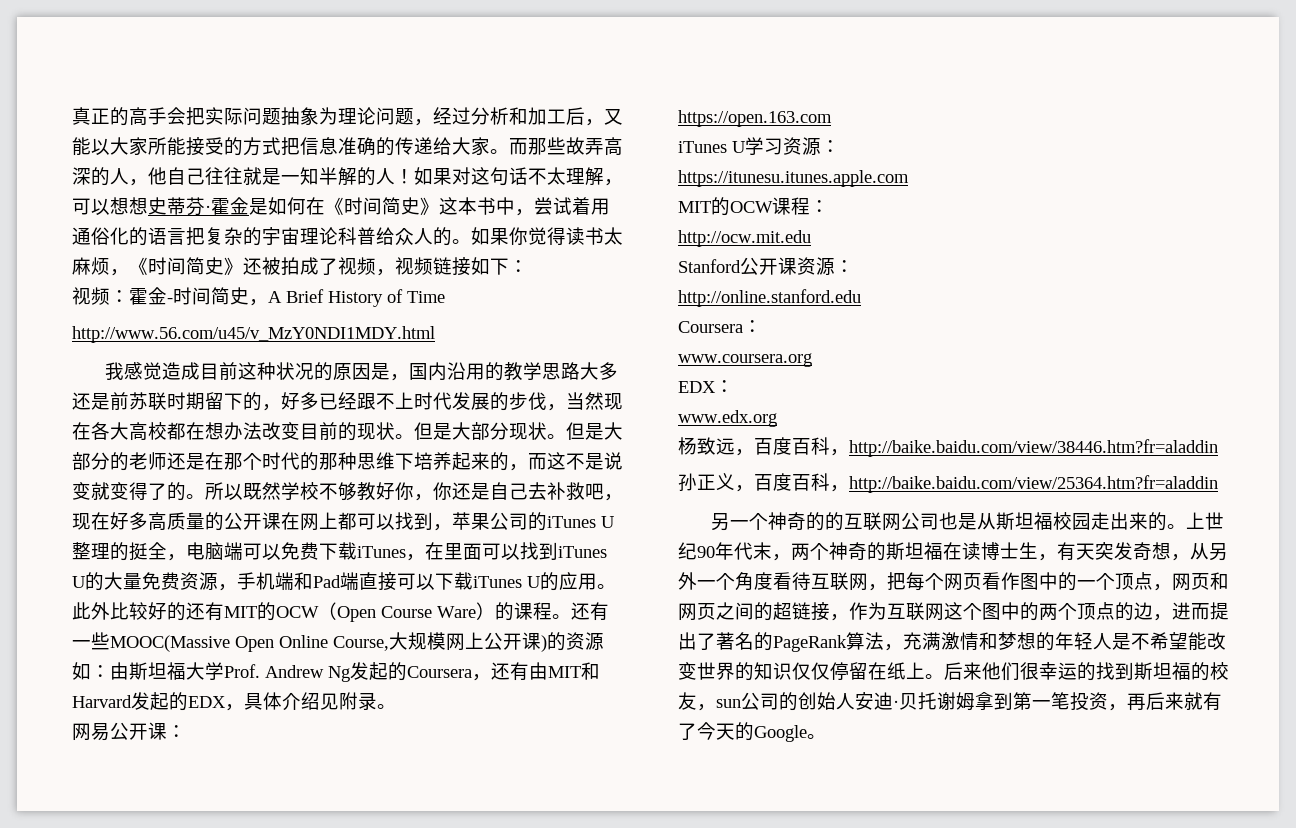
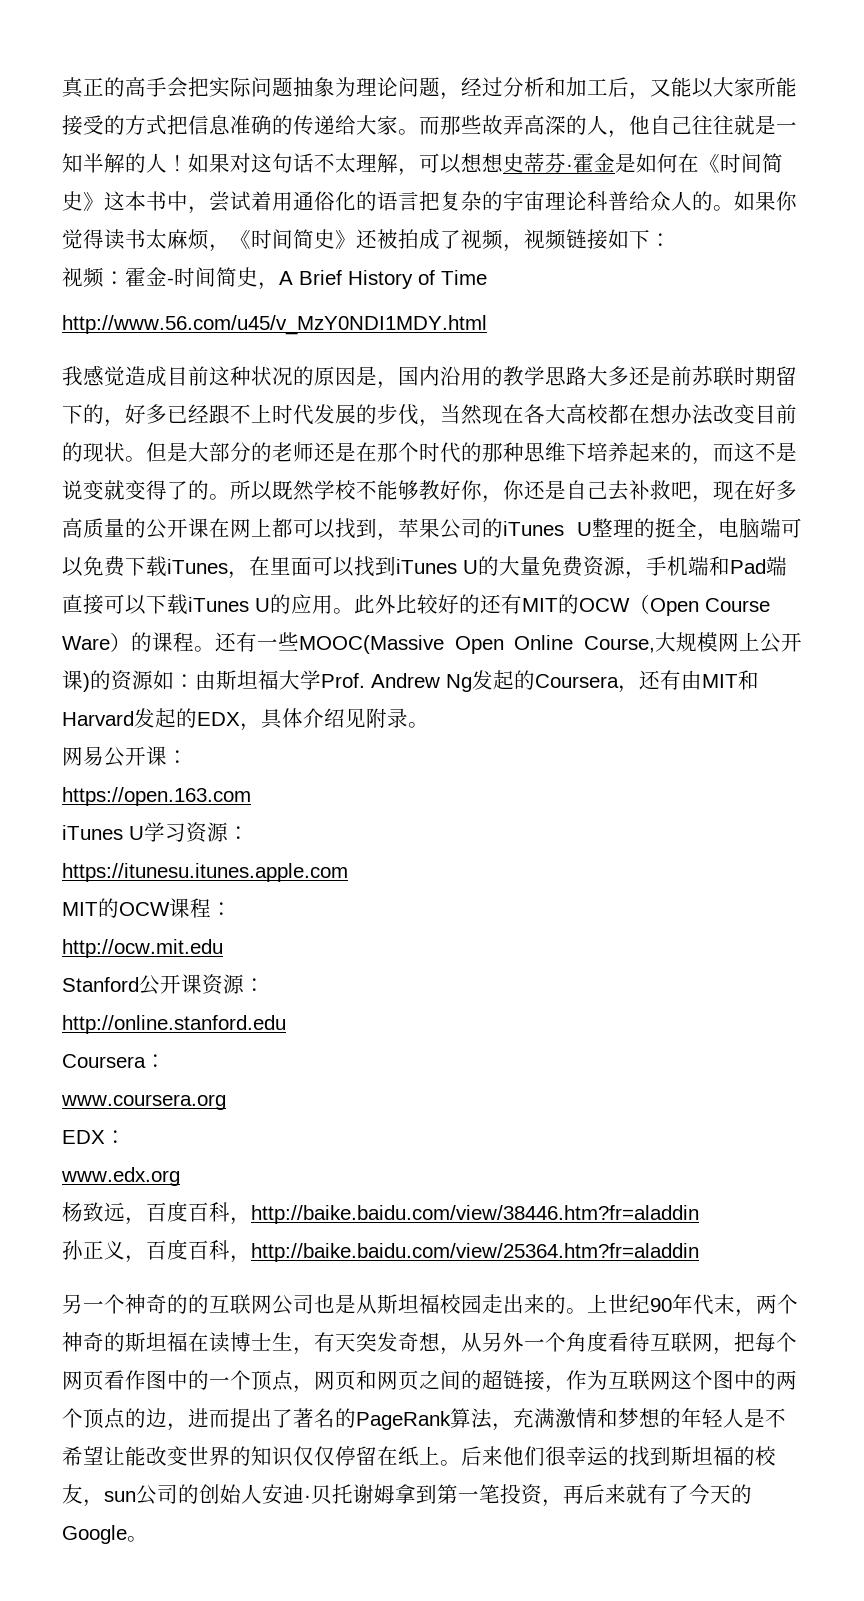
- 但是大部分现状。但是大部分的老师还是在那个时代的那种思维下培养起来的，而这不是说变就变得了的。
+ 但是大部分的老师还是在那个时代的那种思维下培养起来的，而这不是说变就变得了的。
- 所以既然学校不够教好你，你还是自己去补救吧，现在好多高质量的公开课在网上都可以找到，苹果公司的iTunes U整理的挺全，电脑端可以免费下载iTunes，在里面可以找到iTunes U的大量免费资源，手机端和Pad端直接可以下载iTunes U的应用。
+ 所以既然学校不能够教好你，你还是自己去补救吧，现在好多高质量的公开课在网上都可以找到，苹果公司的iTunes U整理的挺全，电脑端可以免费下载iTunes，在里面可以找到iTunes U的大量免费资源，手机端和Pad端直接可以下载iTunes U的应用。
- 上世纪90年代末，两个神奇的斯坦福在读博士生，有天突发奇想，从另外一个角度看待互联网，把每个网页看作图中的一个顶点，网页和网页之间的超链接，作为互联网这个图中的两个顶点的边，进而提出了著名的PageRank算法，充满激情和梦想的年轻人是不希望能改变世界的知识仅仅停留在纸上。
+ 上世纪90年代末，两个神奇的斯坦福在读博士生，有天突发奇想，从另外一个角度看待互联网，把每个网页看作图中的一个顶点，网页和网页之间的超链接，作为互联网这个图中的两个顶点的边，进而提出了著名的PageRank算法，充满激情和梦想的年轻人是不希望让能改变世界的知识仅仅停留在纸上。

